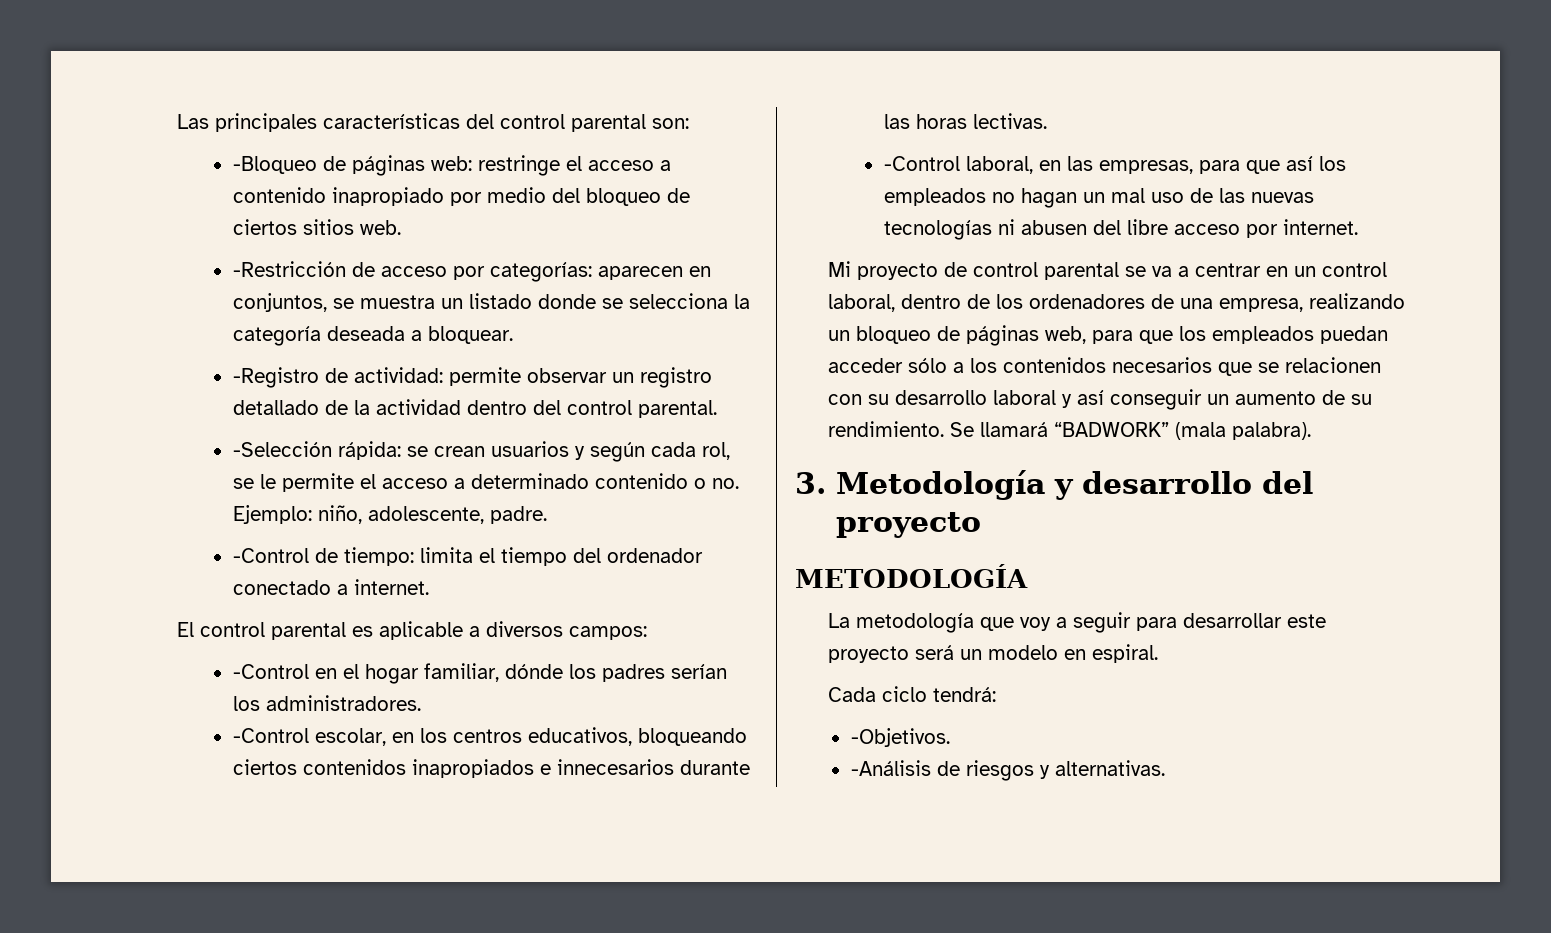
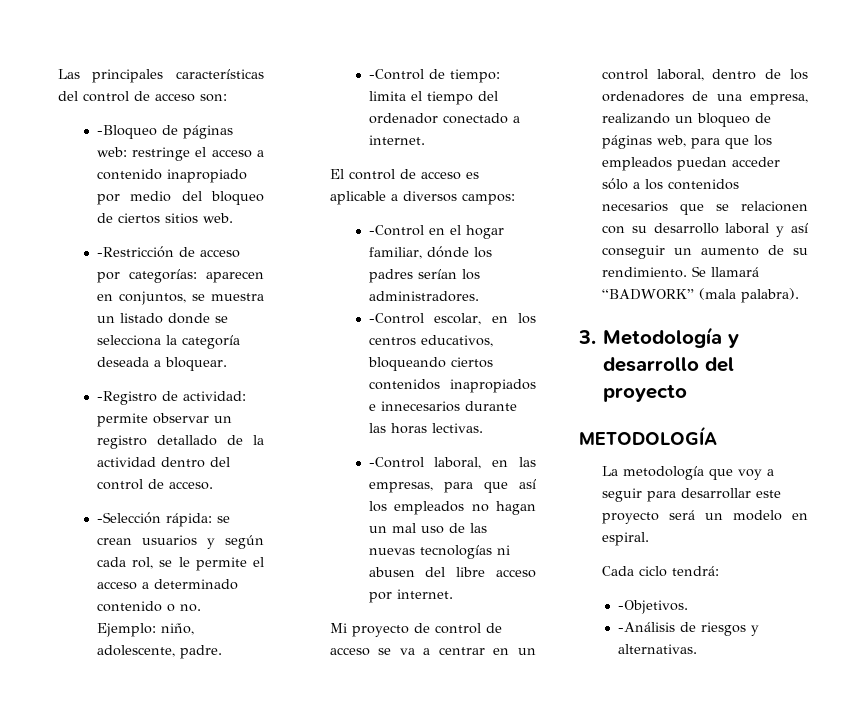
- Las principales características del control parental son:
+ Las principales características del control de acceso son:
- -Registro de actividad: permite observar un registro detallado de la actividad dentro del control parental.
+ -Registro de actividad: permite observar un registro detallado de la actividad dentro del control de acceso.
- El control parental es aplicable a diversos campos:
+ El control de acceso es aplicable a diversos campos:
- Mi proyecto de control parental se va a centrar en un control laboral, dentro de los ordenadores de una empresa, realizando un bloqueo de páginas web, para que los empleados puedan acceder sólo a los contenidos necesarios que se relacionen con su desarrollo laboral y así conseguir un aumento de su rendimiento.
+ Mi proyecto de control de acceso se va a centrar en un control laboral, dentro de los ordenadores de una empresa, realizando un bloqueo de páginas web, para que los empleados puedan acceder sólo a los contenidos necesarios que se relacionen con su desarrollo laboral y así conseguir un aumento de su rendimiento.

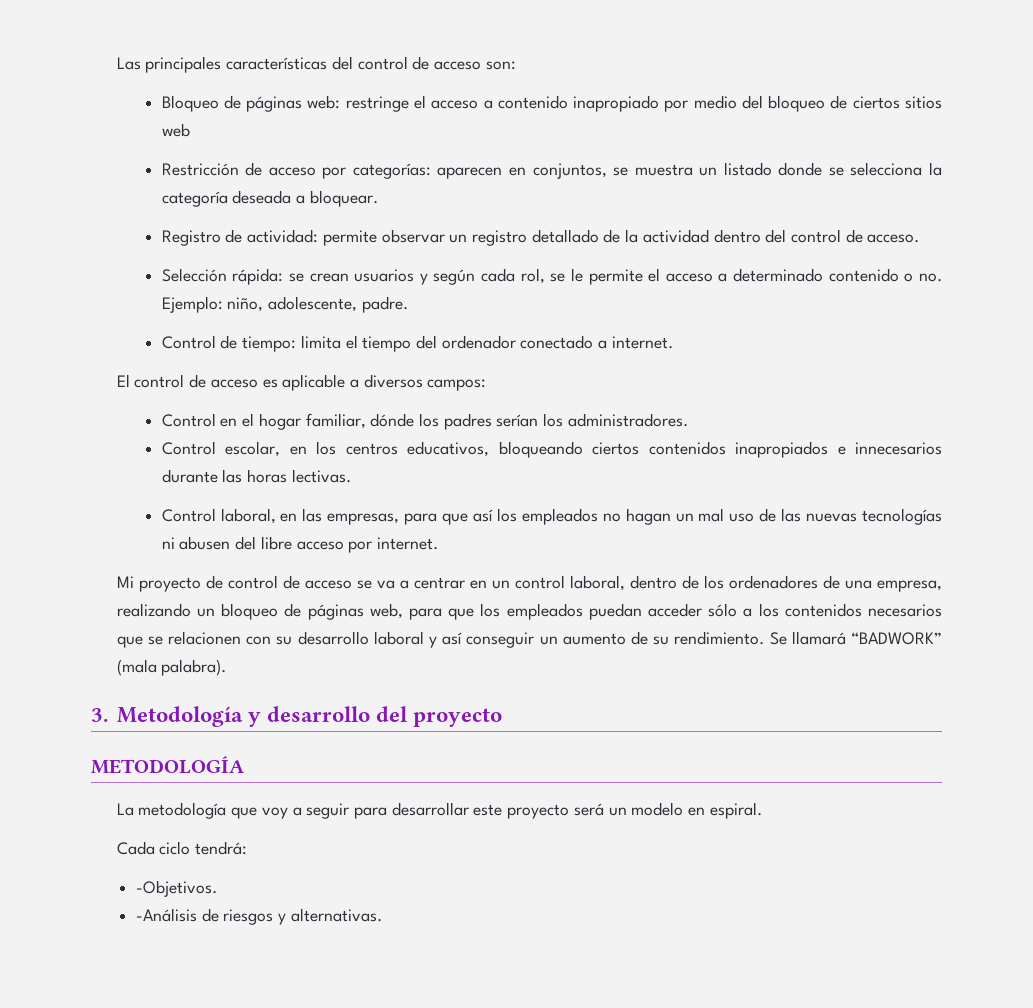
- -Bloqueo de páginas web: restringe el acceso a contenido inapropiado por medio del bloqueo de ciertos sitios web.
- -Restricción de acceso por categorías: aparecen en conjuntos, se muestra un listado donde se selecciona la categoría deseada a bloquear.
+ Bloqueo de páginas web: restringe el acceso a contenido inapropiado por medio del bloqueo de ciertos sitios web
+ Restricción de acceso por categorías: aparecen en conjuntos, se muestra un listado donde se selecciona la categoría deseada a bloquear.
- -Registro de actividad: permite observar un registro detallado de la actividad dentro del control de acceso.
+ Registro de actividad: permite observar un registro detallado de la actividad dentro del control de acceso.
- -Selección rápida: se crean usuarios y según cada rol, se le permite el acceso a determinado contenido o no. Ejemplo: niño, adolescente, padre.
+ Selección rápida: se crean usuarios y según cada rol, se le permite el acceso a determinado contenido o no. Ejemplo: niño, adolescente, padre.
- -Control de tiempo: limita el tiempo del ordenador conectado a internet.
+ Control de tiempo: limita el tiempo del ordenador conectado a internet.
- -Control en el hogar familiar, dónde los padres serían los administradores.
+ Control en el hogar familiar, dónde los padres serían los administradores.
- -Control escolar, en los centros educativos, bloqueando ciertos contenidos inapropiados e innecesarios durante las horas lectivas.
+ Control escolar, en los centros educativos, bloqueando ciertos contenidos inapropiados e innecesarios durante las horas lectivas.
- -Control laboral, en las empresas, para que así los empleados no hagan un mal uso de las nuevas tecnologías ni abusen del libre acceso por internet.
+ Control laboral, en las empresas, para que así los empleados no hagan un mal uso de las nuevas tecnologías ni abusen del libre acceso por internet.

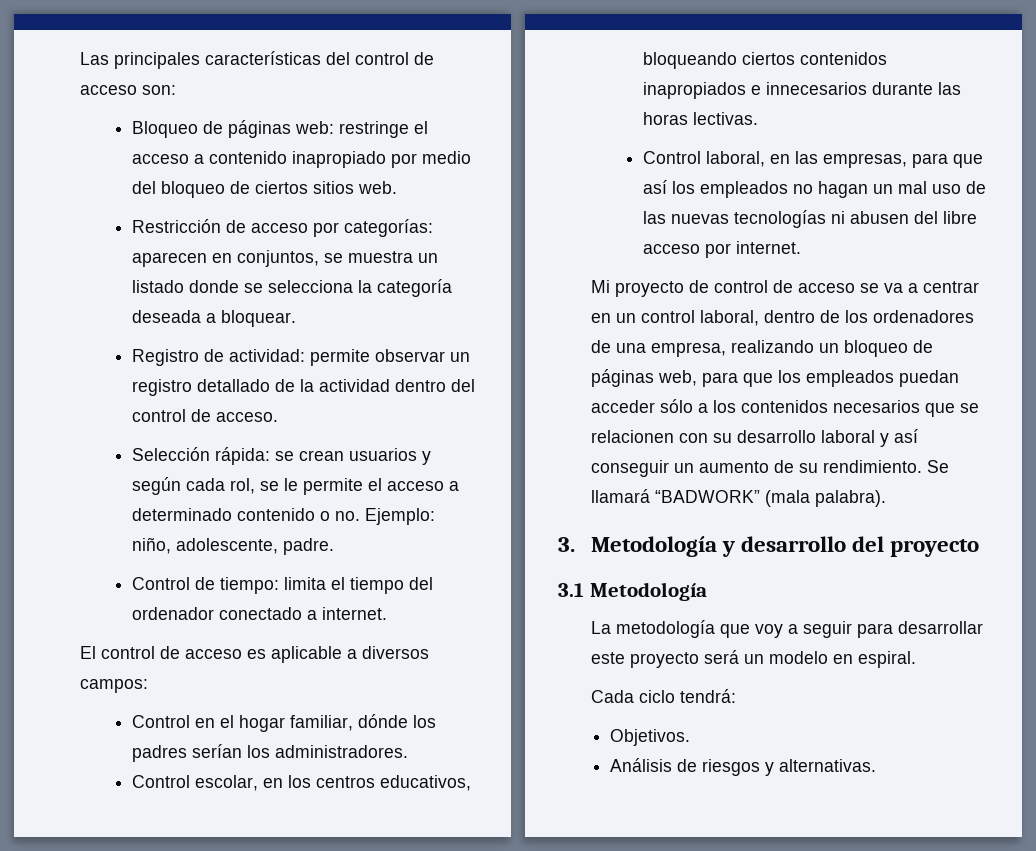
- Bloqueo de páginas web: restringe el acceso a contenido inapropiado por medio del bloqueo de ciertos sitios web
+ Bloqueo de páginas web: restringe el acceso a contenido inapropiado por medio del bloqueo de ciertos sitios web.
- METODOLOGÍA
+ 3.1 Metodología
- -Objetivos.
- -Análisis de riesgos y alternativas.
+ Objetivos.
+ Análisis de riesgos y alternativas.

